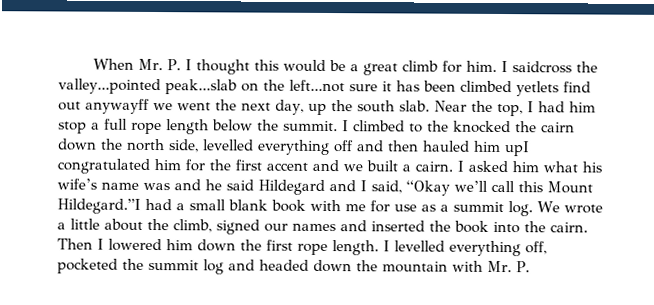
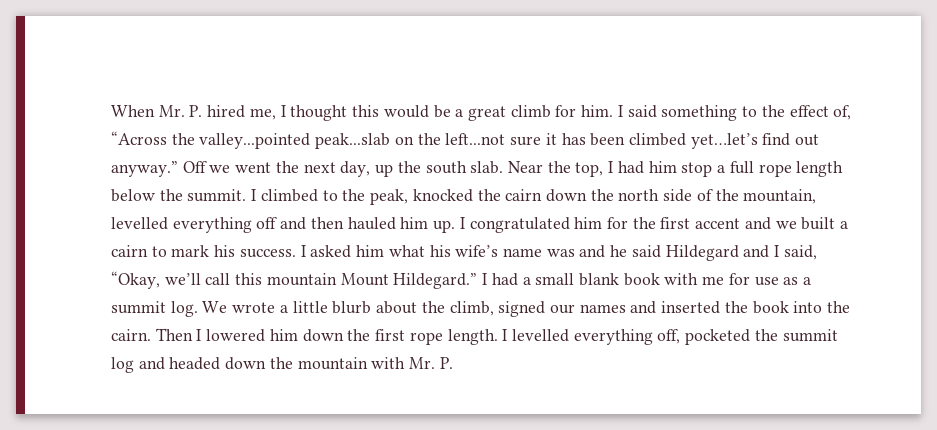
- When Mr. P. I thought this would be a great climb for him.
+ When Mr. P. hired me, I thought this would be a great climb for him.
- I saidcross the valley...pointed peak...slab on the left...not sure it has been climbed yetlets find out anywayff we went the next day, up the south slab.
+ I said something to the effect of, “Across the valley...pointed peak...slab on the left...not sure it has been climbed yet…let’s find out anyway.” Off we went the next day, up the south slab.
- I climbed to the knocked the cairn down the north side, levelled everything off and then hauled him upI congratulated him for the first accent and we built a cairn.
+ I climbed to the peak, knocked the cairn down the north side of the mountain, levelled everything off and then hauled him up. I congratulated him for the first accent and we built a cairn to mark his success.
- I asked him what his wife’s name was and he said Hildegard and I said, “Okay we’ll call this Mount Hildegard.”I had a small blank book with me for use as a summit log.
+ I asked him what his wife’s name was and he said Hildegard and I said, “Okay, we’ll call this mountain Mount Hildegard.” I had a small blank book with me for use as a summit log.
- We wrote a little about the climb, signed our names and inserted the book into the cairn.
+ We wrote a little blurb about the climb, signed our names and inserted the book into the cairn.

